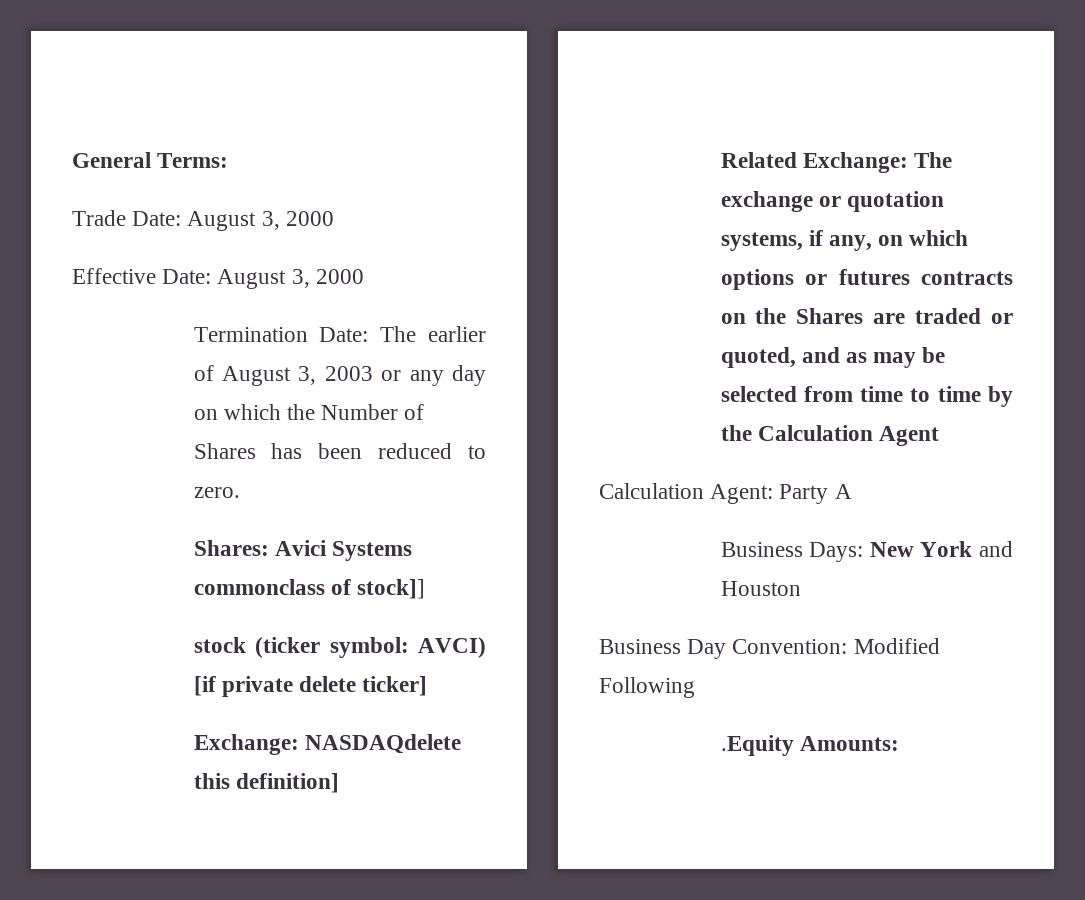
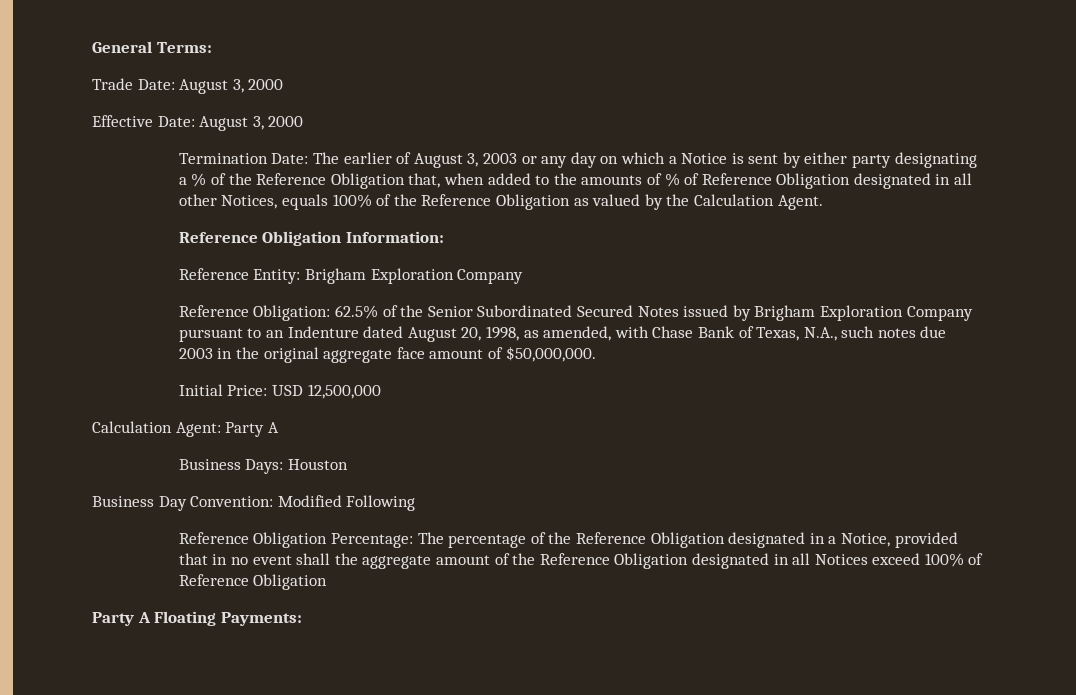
- Termination Date: The earlier of August 3, 2003 or any day on which the Number of Shares has been reduced to zero.
- Shares: Avici Systems commonclass of stock]]
- stock (ticker symbol: AVCI) [if private delete ticker]
- Exchange: NASDAQdelete this definition]
- Related Exchange: The exchange or quotation systems, if any, on which options or futures contracts on the Shares are traded or quoted, and as may be selected from time to time by the Calculation Agent
+ Termination Date: The earlier of August 3, 2003 or any day on which a Notice is sent by either party designating a % of the Reference Obligation that, when added to the amounts of % of Reference Obligation designated in all other Notices, equals 100% of the Reference Obligation as valued by the Calculation Agent.
+ Reference Obligation Information:
+ Reference Entity: Brigham Exploration Company
+ Reference Obligation: 62.5% of the Senior Subordinated Secured Notes issued by Brigham Exploration Company pursuant to an Indenture dated August 20, 1998, as amended, with Chase Bank of Texas, N.A., such notes due 2003 in the original aggregate face amount of $50,000,000.
+ Initial Price: USD 12,500,000
- Business Days: New York and Houston
+ Business Days: Houston
- .Equity Amounts:
+ Reference Obligation Percentage: The percentage of the Reference Obligation designated in a Notice, provided that in no event shall the aggregate amount of the Reference Obligation designated in all Notices exceed 100% of Reference Obligation
+ Party A Floating Payments:

